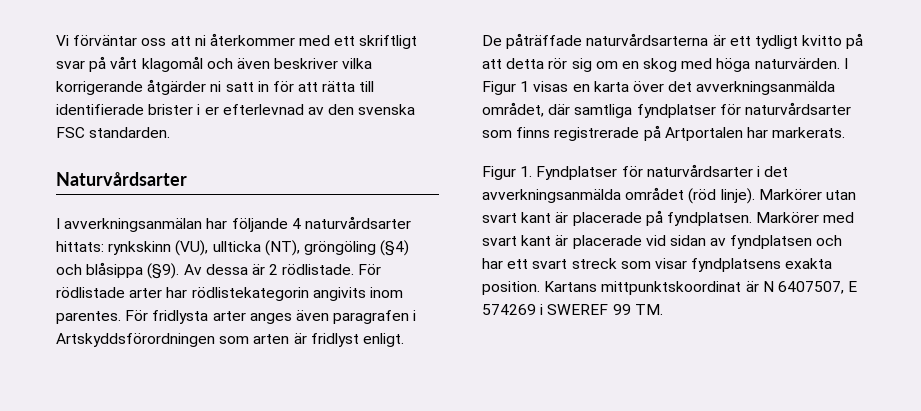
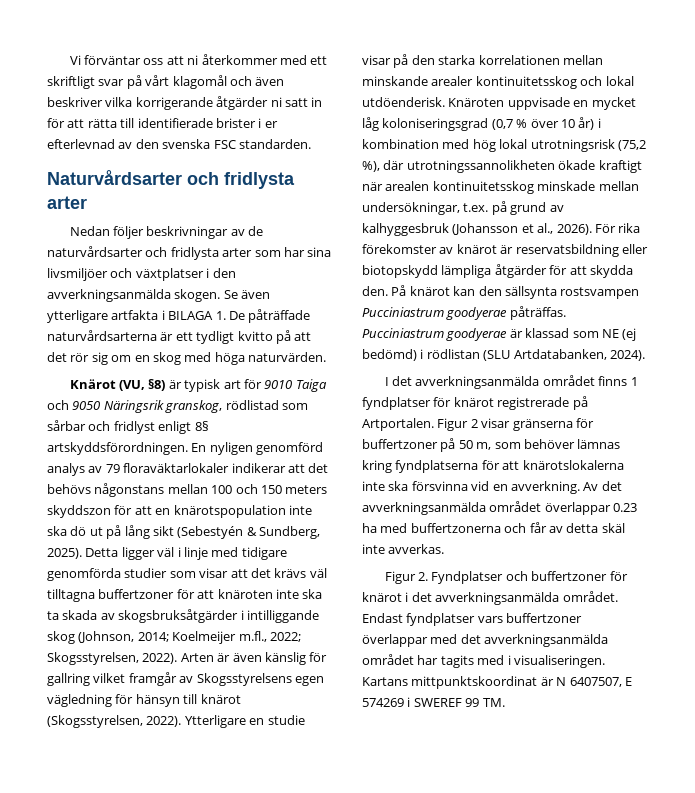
- Naturvårdsarter
- I avverkningsanmälan har följande 4 naturvårdsarter hittats: rynkskinn (VU), ullticka (NT), gröngöling (§4) och blåsippa (§9). Av dessa är 2 rödlistade. För rödlistade arter har rödlistekategorin angivits inom parentes. För fridlysta arter anges även paragrafen i Artskyddsförordningen som arten är fridlyst enligt.
- De påträffade naturvårdsarterna är ett tydligt kvitto på att detta rör sig om en skog med höga naturvärden. I Figur 1 visas en karta över det avverkningsanmälda området, där samtliga fyndplatser för naturvårdsarter som finns registrerade på Artportalen har markerats.
- Figur 1. Fyndplatser för naturvårdsarter i det avverkningsanmälda området (röd linje). Markörer utan svart kant är placerade på fyndplatsen. Markörer med svart kant är placerade vid sidan av fyndplatsen och har ett svart streck som visar fyndplatsens exakta position.
+ Naturvårdsarter och fridlysta arter
+ Nedan följer beskrivningar av de naturvårdsarter och fridlysta arter som har sina livsmiljöer och växtplatser i den avverkningsanmälda skogen. Se även ytterligare artfakta i BILAGA 1. De påträffade naturvårdsarterna är ett tydligt kvitto på att det rör sig om en skog med höga naturvärden.
+ Knärot (VU, §8) är typisk art för 9010 Taiga och 9050 Näringsrik granskog, rödlistad som sårbar och fridlyst enligt 8§ artskyddsförordningen. En nyligen genomförd analys av 79 floraväktarlokaler indikerar att det behövs någonstans mellan 100 och 150 meters skyddszon för att en knärotspopulation inte ska dö ut på lång sikt (Sebestyén & Sundberg, 2025). Detta ligger väl i linje med tidigare genomförda studier som visar att det krävs väl tilltagna buffertzoner för att knäroten inte ska ta skada av skogsbruksåtgärder i intilliggande skog (Johnson, 2014; Koelmeijer m.fl., 2022; Skogsstyrelsen, 2022). Arten är även känslig för gallring vilket framgår av Skogsstyrelsens egen vägledning för hänsyn till knärot (Skogsstyrelsen, 2022). Ytterligare en studie visar på den starka korrelationen mellan minskande arealer kontinuitetsskog och lokal utdöenderisk. Knäroten uppvisade en mycket låg koloniseringsgrad (0,7 % över 10 år) i kombination med hög lokal utrotningsrisk (75,2 %), där utrotningssannolikheten ökade kraftigt när arealen kontinuitetsskog minskade mellan undersökningar, t.ex. på grund av kalhyggesbruk (Johansson et al., 2026). För rika förekomster av knärot är reservatsbildning eller biotopskydd lämpliga åtgärder för att skydda den. På knärot kan den sällsynta rostsvampen Pucciniastrum goodyerae påträffas. Pucciniastrum goodyerae är klassad som NE (ej bedömd) i rödlistan (SLU Artdatabanken, 2024).
+ I det avverkningsanmälda området finns 1 fyndplatser för knärot registrerade på Artportalen. Figur 2 visar gränserna för buffertzoner på 50 m, som behöver lämnas kring fyndplatserna för att knärotslokalerna inte ska försvinna vid en avverkning. Av det avverkningsanmälda området överlappar 0.23 ha med buffertzonerna och får av detta skäl inte avverkas.
+ Figur 2. Fyndplatser och buffertzoner för knärot i det avverkningsanmälda området. Endast fyndplatser vars buffertzoner överlappar med det avverkningsanmälda området har tagits med i visualiseringen.

